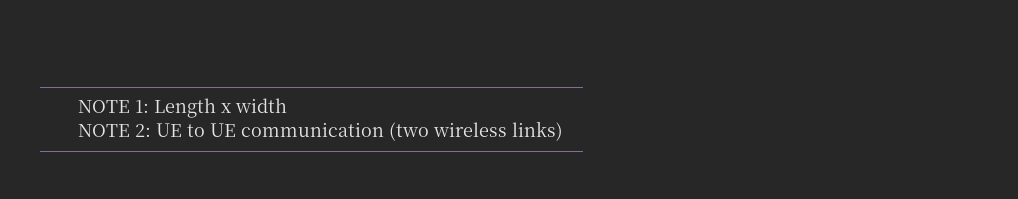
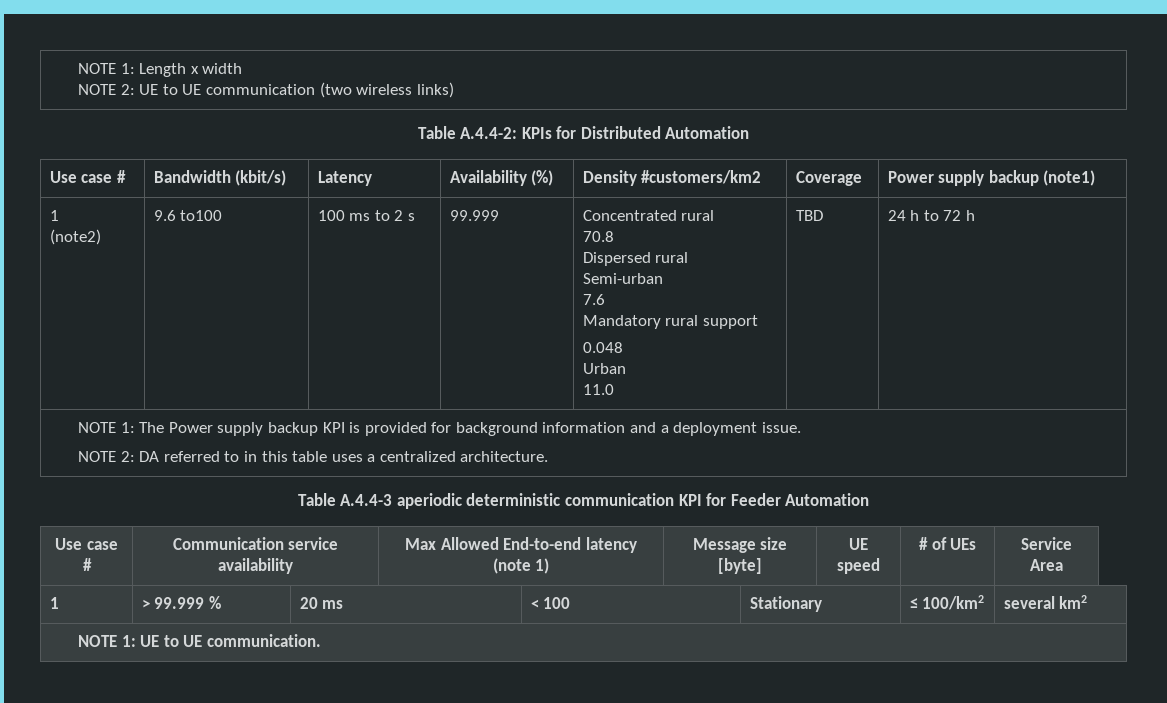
+ Table A.4.4-2: KPIs for Distributed Automation
+ Use case # | Bandwidth (kbit/s) | Latency | Availability (%) | Density #customers/km2 | Coverage | Power supply backup (note1)
+ 1
+ (note2) | 9.6 to100 | 100 ms to 2 s | 99.999 | Concentrated rural
+ 70.8
+ Dispersed rural
+ Semi-urban
+ 7.6
+ Mandatory rural support
+ 0.048
+ Urban
+ 11.0 | TBD | 24 h to 72 h
+ NOTE 1: The Power supply backup KPI is provided for background information and a deployment issue.
+ NOTE 2: DA referred to in this table uses a centralized architecture.
+ Table A.4.4-3 aperiodic deterministic communication KPI for Feeder Automation
+ Use case # | Communication service availability | Max Allowed End-to-end latency (note 1) | Message size [byte] | UE speed | # of UEs | Service Area
+ 1 | > 99.999 % | 20 ms | < 100 | Stationary | ≤ 100/km2 | several km2
+ NOTE 1: UE to UE communication.

